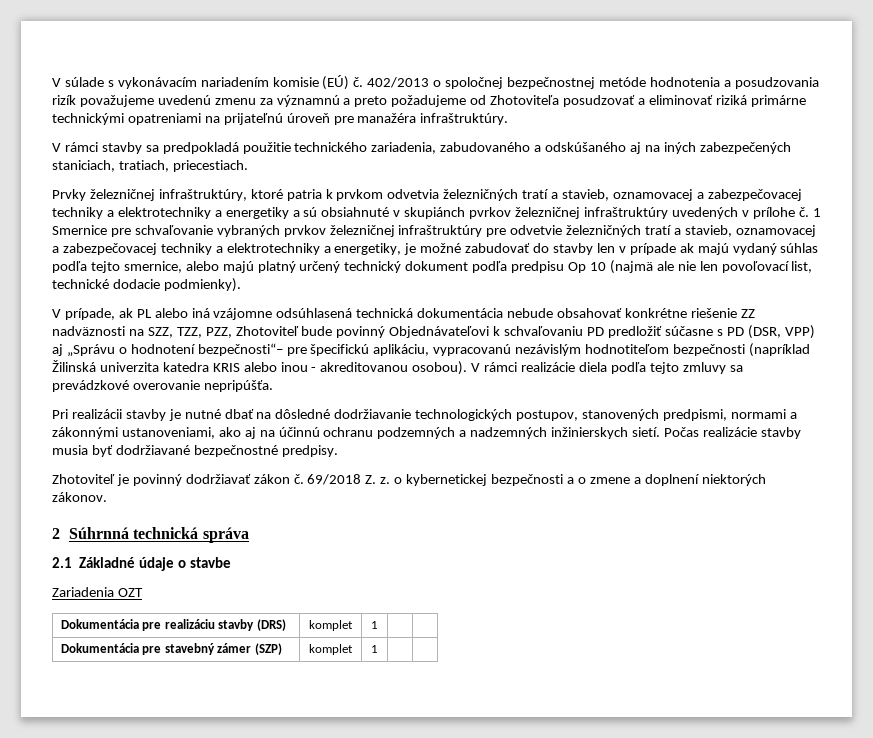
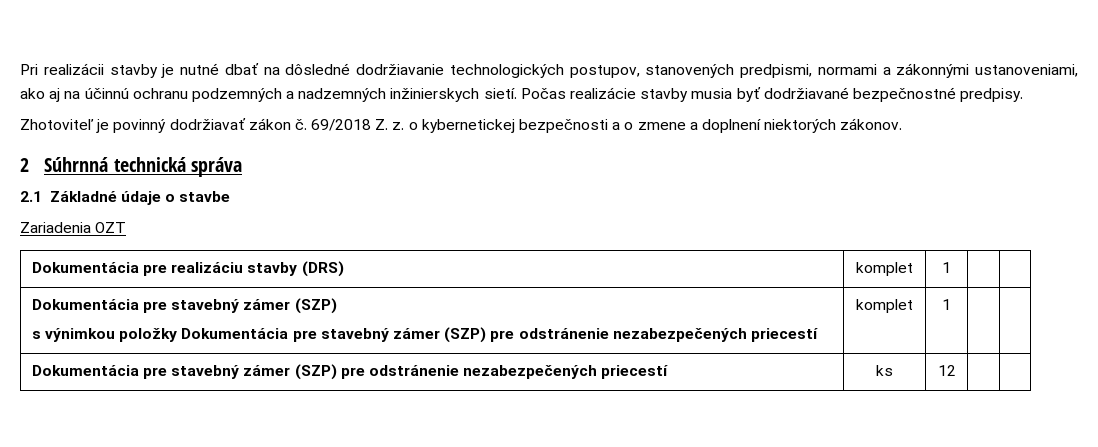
- V súlade s vykonávacím nariadením komisie (EÚ) č. 402/2013 o spoločnej bezpečnostnej metóde hodnotenia a posudzovania rizík považujeme uvedenú zmenu za významnú a preto požadujeme od Zhotoviteľa posudzovať a eliminovať riziká primárne technickými opatreniami na prijateľnú úroveň pre manažéra infraštruktúry.
- V rámci stavby sa predpokladá použitie technického zariadenia, zabudovaného a odskúšaného aj na iných zabezpečených staniciach, tratiach, priecestiach.
- Prvky železničnej infraštruktúry, ktoré patria k prvkom odvetvia železničných tratí a stavieb, oznamovacej a zabezpečovacej techniky a elektrotechniky a energetiky a sú obsiahnuté v skupiánch pvrkov železničnej infraštruktúry uvedených v prílohe č. 1 Smernice pre schvaľovanie vybraných prvkov železničnej infraštruktúry pre odvetvie železničných tratí a stavieb, oznamovacej a zabezpečovacej techniky a elektrotechniky a energetiky, je možné zabudovať do stavby len v prípade ak majú vydaný súhlas podľa tejto smernice, alebo majú platný určený technický dokument podľa predpisu Op 10 (najmä ale nie len povoľovací list, technické dodacie podmienky).
- V prípade, ak PL alebo iná vzájomne odsúhlasená technická dokumentácia nebude obsahovať konkrétne riešenie ZZ nadväznosti na SZZ, TZZ, PZZ, Zhotoviteľ bude povinný Objednávateľovi k schvaľovaniu PD predložiť súčasne s PD (DSR, VPP) aj „Správu o hodnotení bezpečnosti“– pre špecifickú aplikáciu, vypracovanú nezávislým hodnotiteľom bezpečnosti (napríklad Žilinská univerzita katedra KRIS alebo inou - akreditovanou osobou). V rámci realizácie diela podľa tejto zmluvy sa prevádzkové overovanie nepripúšťa.
  Dokumentácia pre realizáciu stavby (DRS) | komplet | 1 | |
- Dokumentácia pre stavebný zámer (SZP) | komplet | 1 | |
+ Dokumentácia pre stavebný zámer (SZP)
+ s výnimkou položky Dokumentácia pre stavebný zámer (SZP) pre odstránenie nezabezpečených priecestí | komplet | 1 | |
+ Dokumentácia pre stavebný zámer (SZP) pre odstránenie nezabezpečených priecestí | ks | 12 | |

